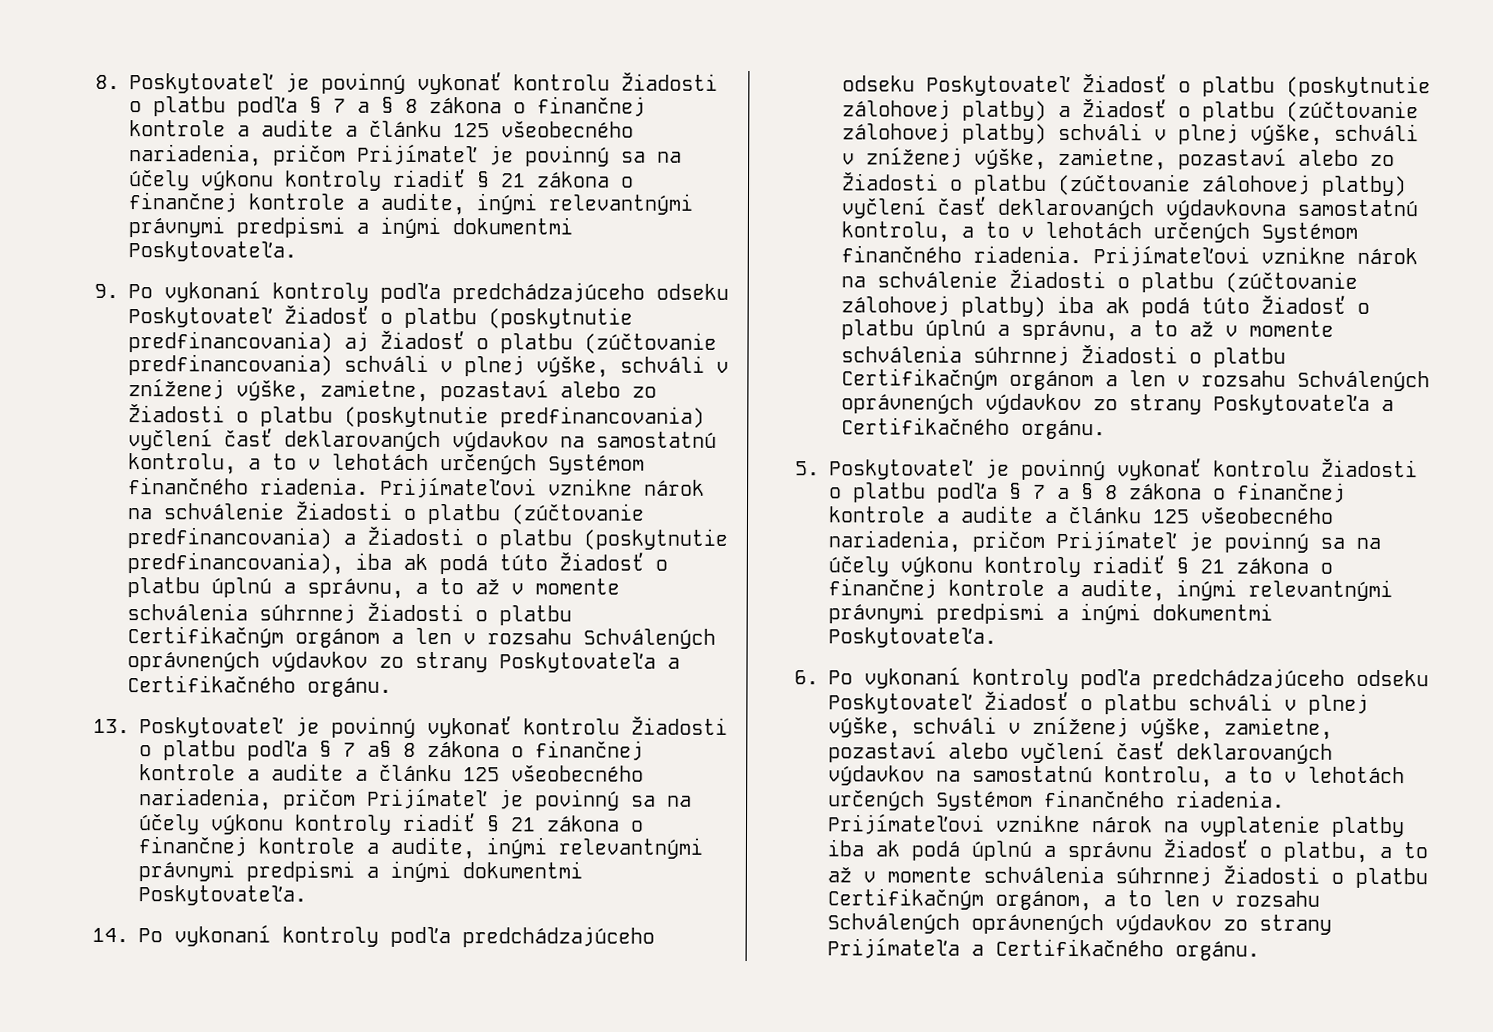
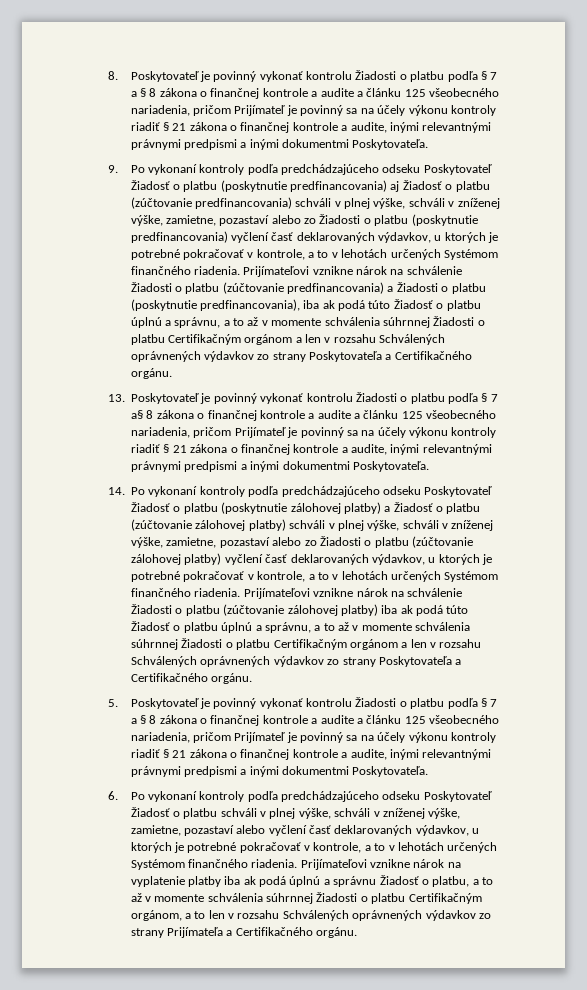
- 9. Po vykonaní kontroly podľa predchádzajúceho odseku Poskytovateľ Žiadosť o platbu (poskytnutie predfinancovania) aj Žiadosť o platbu (zúčtovanie predfinancovania) schváli v plnej výške, schváli v zníženej výške, zamietne, pozastaví alebo zo Žiadosti o platbu (poskytnutie predfinancovania) vyčlení časť deklarovaných výdavkov na samostatnú kontrolu, a to v lehotách určených Systémom finančného riadenia.
+ 9. Po vykonaní kontroly podľa predchádzajúceho odseku Poskytovateľ Žiadosť o platbu (poskytnutie predfinancovania) aj Žiadosť o platbu (zúčtovanie predfinancovania) schváli v plnej výške, schváli v zníženej výške, zamietne, pozastaví alebo zo Žiadosti o platbu (poskytnutie predfinancovania) vyčlení časť deklarovaných výdavkov, u ktorých je potrebné pokračovať v kontrole, a to v lehotách určených Systémom finančného riadenia.
- 14. Po vykonaní kontroly podľa predchádzajúceho odseku Poskytovateľ Žiadosť o platbu (poskytnutie zálohovej platby) a Žiadosť o platbu (zúčtovanie zálohovej platby) schváli v plnej výške, schváli v zníženej výške, zamietne, pozastaví alebo zo Žiadosti o platbu (zúčtovanie zálohovej platby) vyčlení časť deklarovaných výdavkovna samostatnú kontrolu, a to v lehotách určených Systémom finančného riadenia.
+ 14. Po vykonaní kontroly podľa predchádzajúceho odseku Poskytovateľ Žiadosť o platbu (poskytnutie zálohovej platby) a Žiadosť o platbu (zúčtovanie zálohovej platby) schváli v plnej výške, schváli v zníženej výške, zamietne, pozastaví alebo zo Žiadosti o platbu (zúčtovanie zálohovej platby) vyčlení časť deklarovaných výdavkov, u ktorých je potrebné pokračovať v kontrole, a to v lehotách určených Systémom finančného riadenia.
- 6. Po vykonaní kontroly podľa predchádzajúceho odseku Poskytovateľ Žiadosť o platbu schváli v plnej výške, schváli v zníženej výške, zamietne, pozastaví alebo vyčlení časť deklarovaných výdavkov na samostatnú kontrolu, a to v lehotách určených Systémom finančného riadenia.
+ 6. Po vykonaní kontroly podľa predchádzajúceho odseku Poskytovateľ Žiadosť o platbu schváli v plnej výške, schváli v zníženej výške, zamietne, pozastaví alebo vyčlení časť deklarovaných výdavkov, u ktorých je potrebné pokračovať v kontrole, a to v lehotách určených Systémom finančného riadenia.

